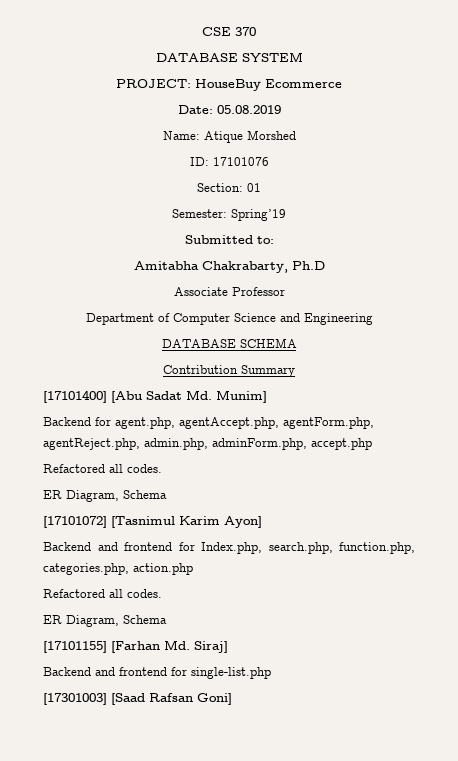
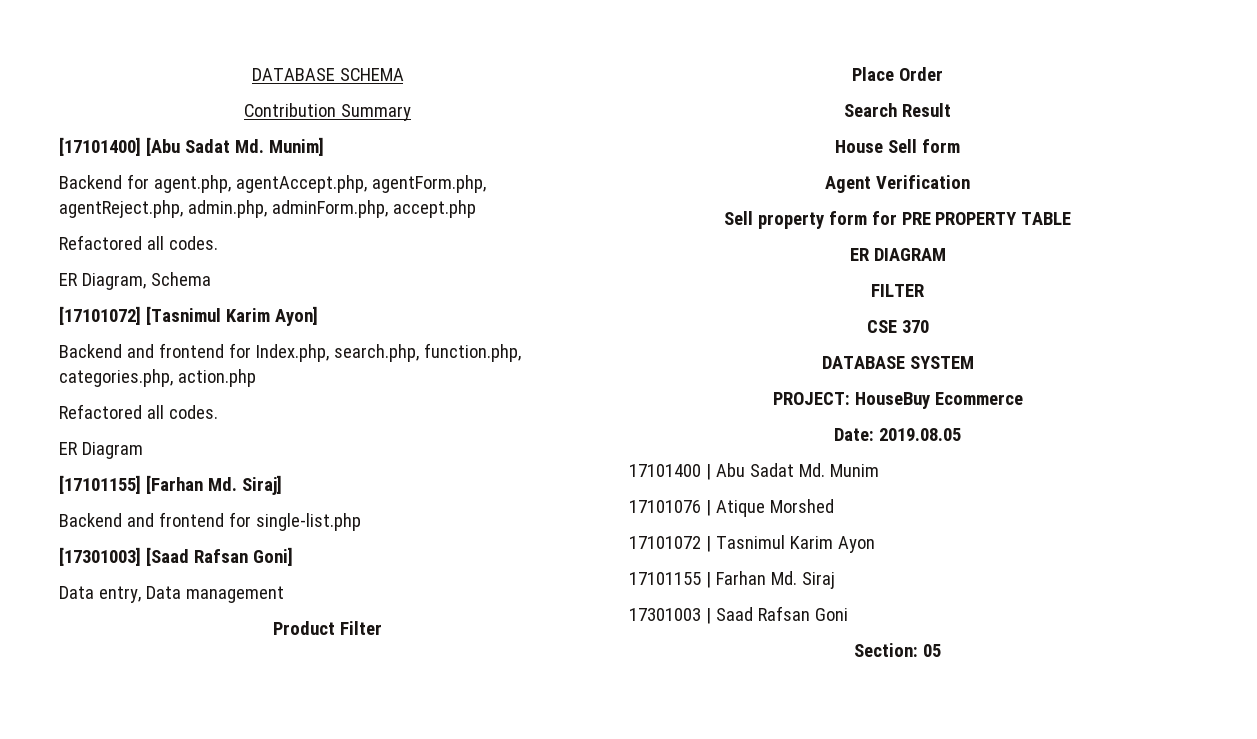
- CSE 370
- DATABASE SYSTEM
- PROJECT: HouseBuy Ecommerce
- Date: 05.08.2019
- Name: Atique Morshed
- ID: 17101076
- Section: 01
- Semester: Spring’19
- Submitted to:
- Amitabha Chakrabarty, Ph.D
- Associate Professor
- Department of Computer Science and Engineering
  Backend and frontend for Index.php, search.php, function.php, categories.php, action.php
  Refactored all codes.
- ER Diagram, Schema
+ ER Diagram
+ Data entry, Data management
+ Product Filter
+ Place Order
+ Search Result
+ House Sell form
+ Agent Verification
+ Sell property form for PRE PROPERTY TABLE
+ ER DIAGRAM
+ FILTER
+ CSE 370
+ DATABASE SYSTEM
+ PROJECT: HouseBuy Ecommerce
+ Date: 2019.08.05
+ 17101400 | Abu Sadat Md. Munim
+ 17101076 | Atique Morshed
+ 17101072 | Tasnimul Karim Ayon
+ 17101155 | Farhan Md. Siraj
+ 17301003 | Saad Rafsan Goni
+ Section: 05

